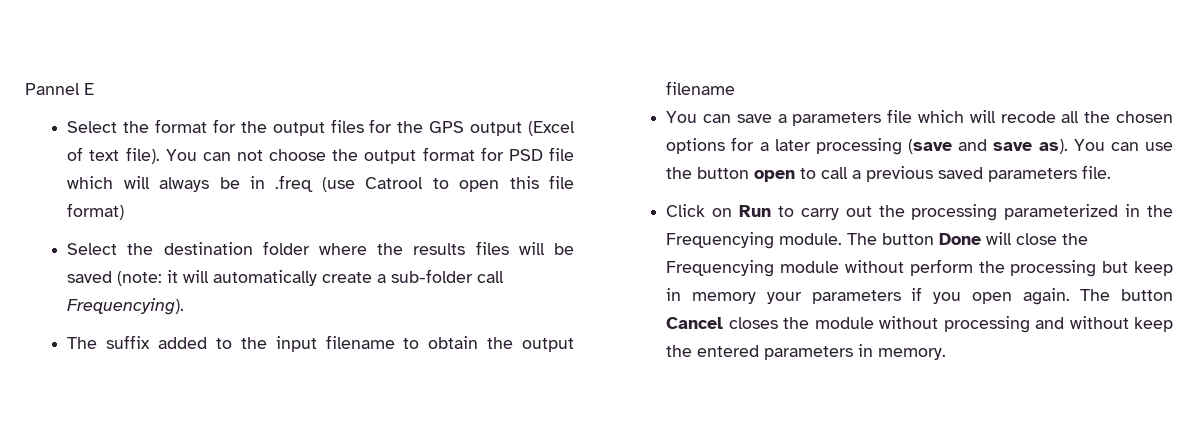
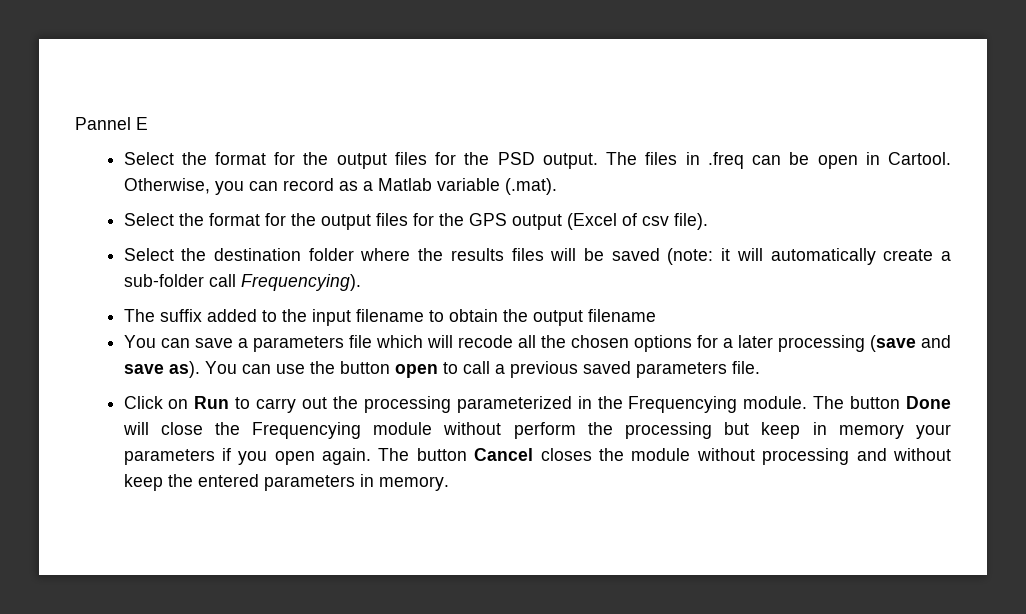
+ Select the format for the output files for the PSD output. The files in .freq can be open in Cartool. Otherwise, you can record as a Matlab variable (.mat).
- Select the format for the output files for the GPS output (Excel of text file). You can not choose the output format for PSD file which will always be in .freq (use Catrool to open this file format)
+ Select the format for the output files for the GPS output (Excel of csv file).

